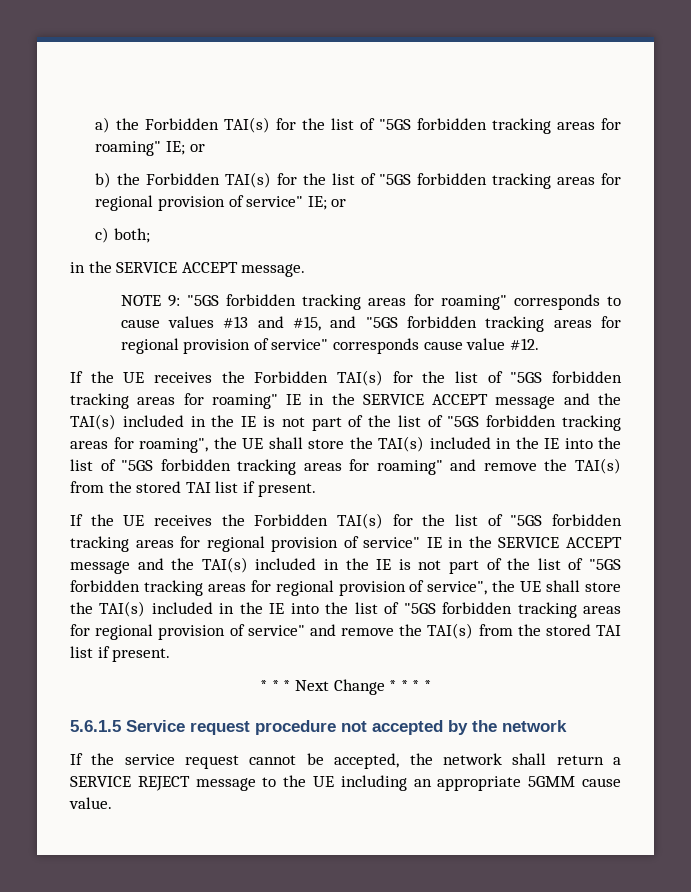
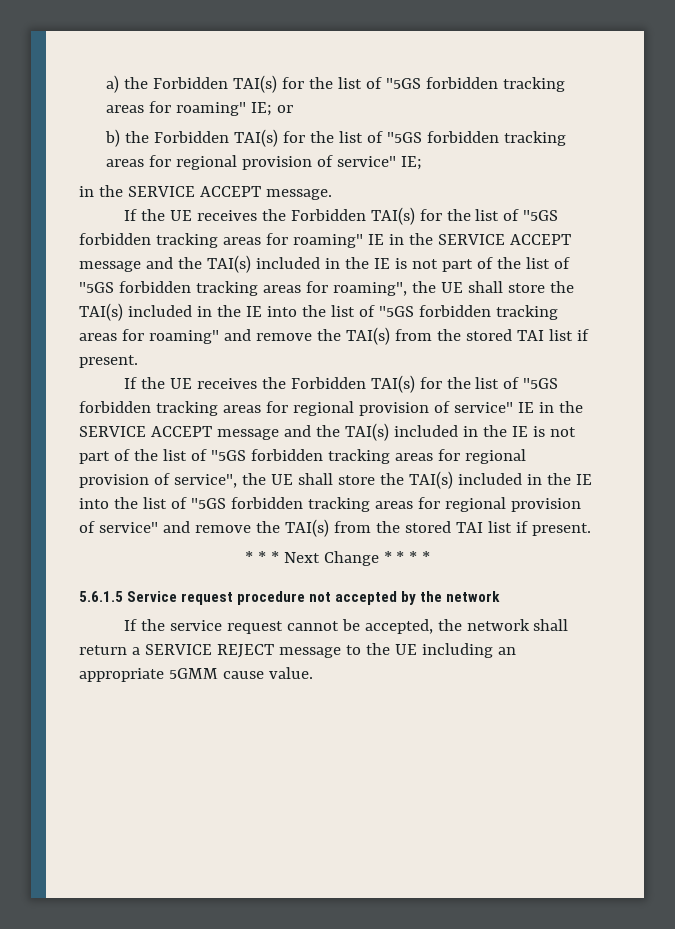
- b) the Forbidden TAI(s) for the list of "5GS forbidden tracking areas for regional provision of service" IE; or
- c) both;
+ b) the Forbidden TAI(s) for the list of "5GS forbidden tracking areas for regional provision of service" IE;
- NOTE 9: "5GS forbidden tracking areas for roaming" corresponds to cause values #13 and #15, and "5GS forbidden tracking areas for regional provision of service" corresponds cause value #12.

